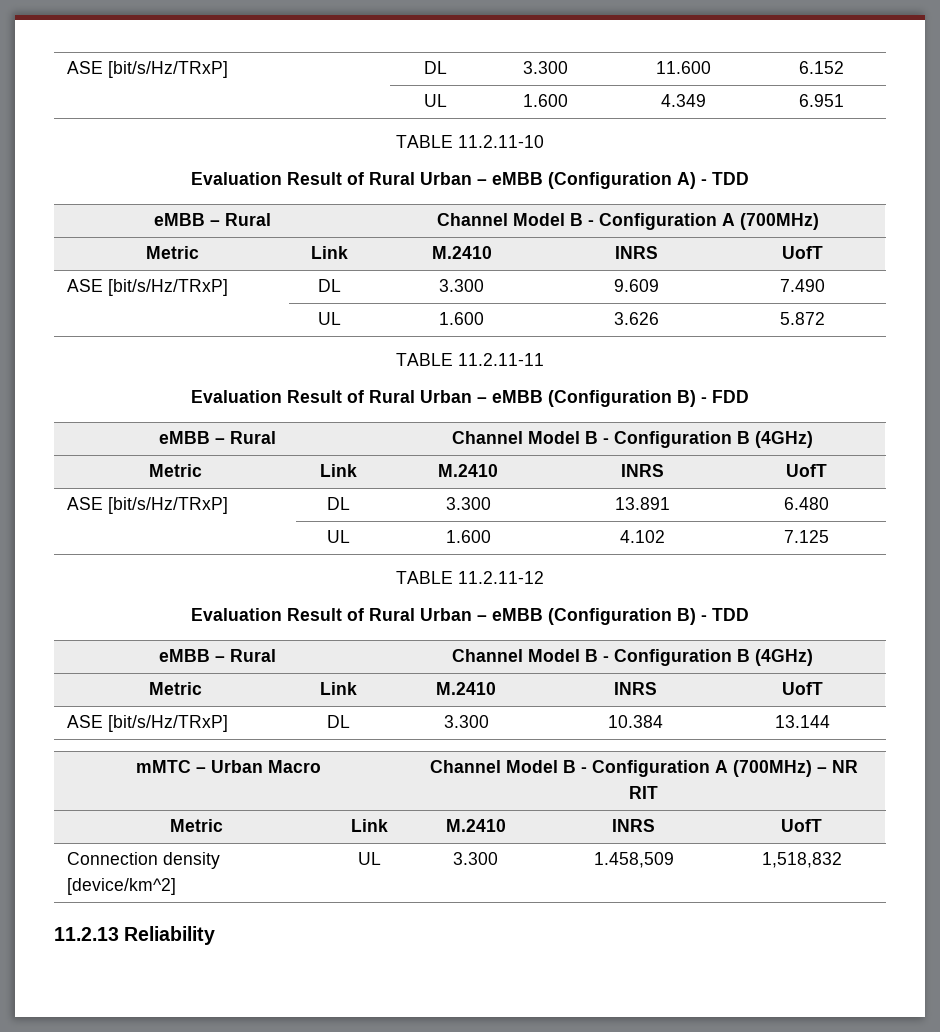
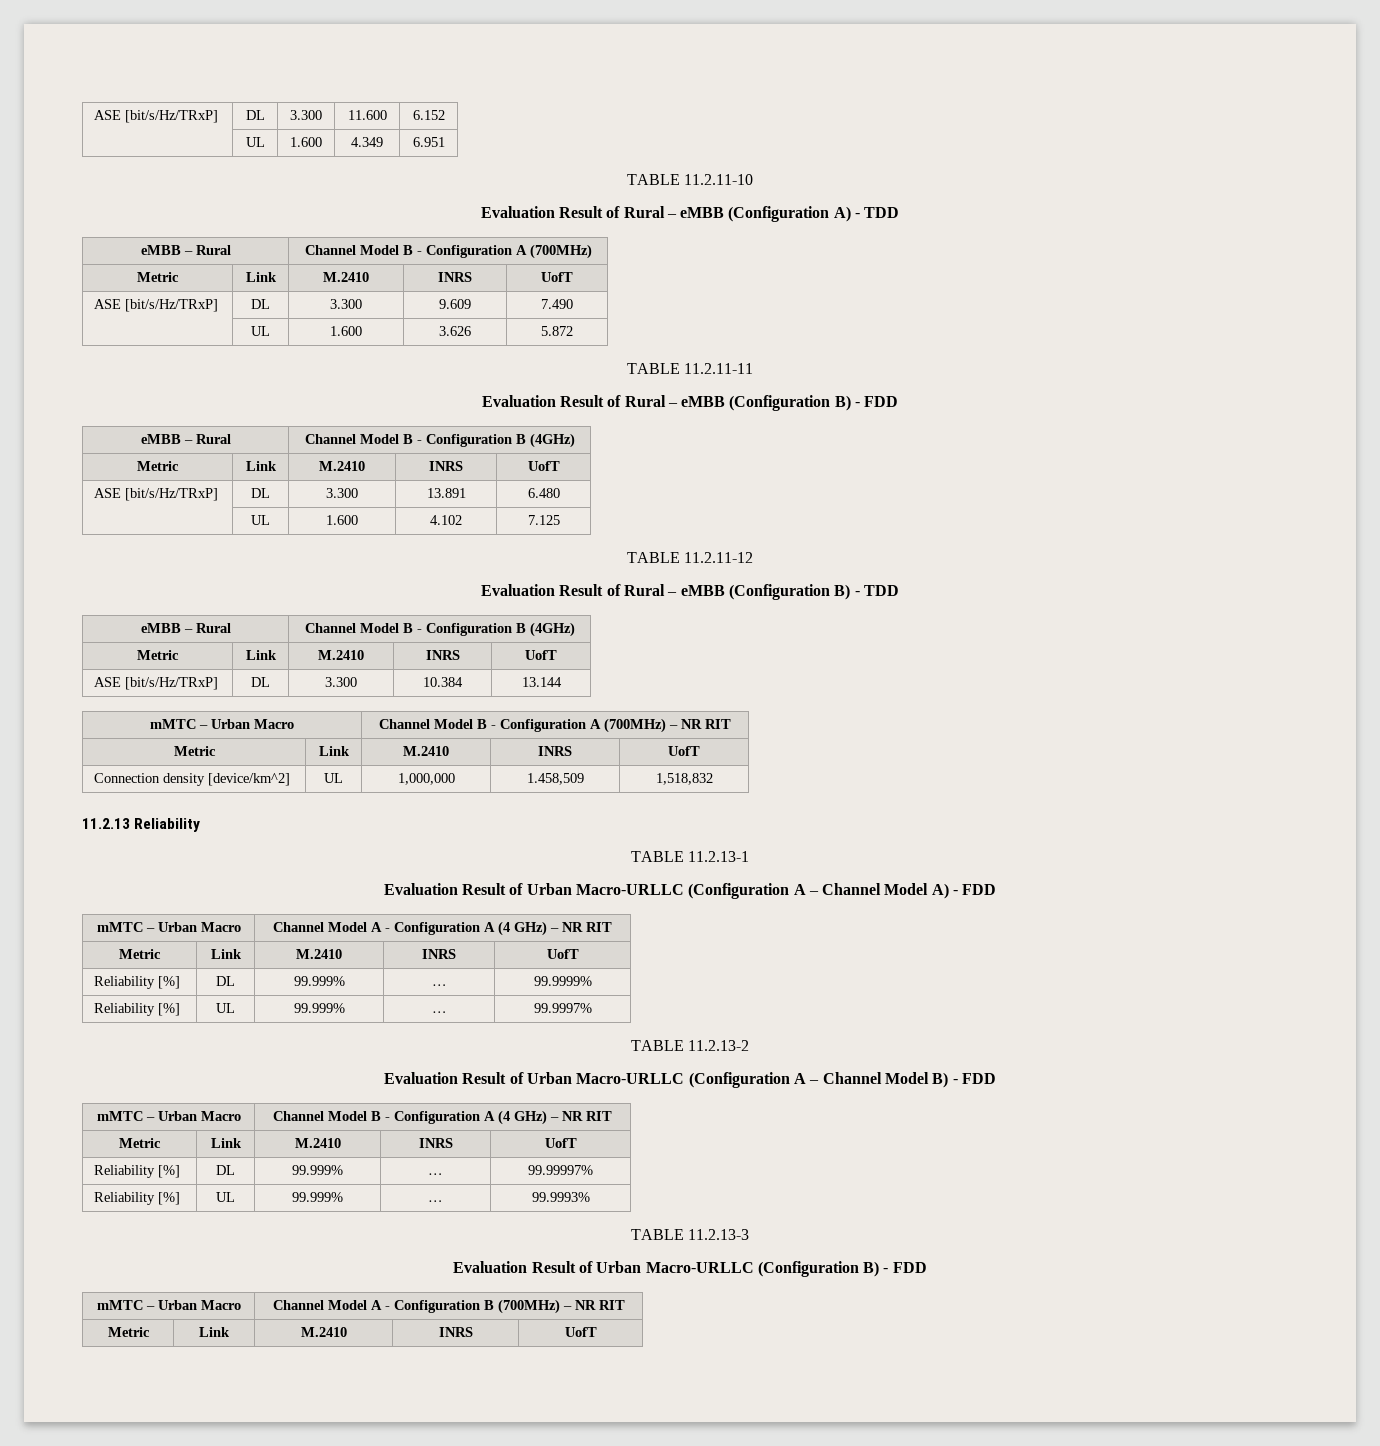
- Evaluation Result of Rural Urban – eMBB (Configuration A) - TDD
+ Evaluation Result of Rural – eMBB (Configuration A) - TDD
- Evaluation Result of Rural Urban – eMBB (Configuration B) - FDD
+ Evaluation Result of Rural – eMBB (Configuration B) - FDD
- Evaluation Result of Rural Urban – eMBB (Configuration B) - TDD
+ Evaluation Result of Rural – eMBB (Configuration B) - TDD
- Connection density [device/km^2] | UL | 3.300 | 1.458,509 | 1,518,832
+ Connection density [device/km^2] | UL | 1,000,000 | 1.458,509 | 1,518,832
+ TABLE 11.2.13-1
+ Evaluation Result of Urban Macro-URLLC (Configuration A – Channel Model A) - FDD
+ mMTC – Urban Macro | Channel Model A - Configuration A (4 GHz) – NR RIT
+ Metric | Link | M.2410 | INRS | UofT
+ Reliability [%] | DL | 99.999% | … | 99.9999%
+ Reliability [%] | UL | 99.999% | … | 99.9997%
+ TABLE 11.2.13-2
+ Evaluation Result of Urban Macro-URLLC (Configuration A – Channel Model B) - FDD
+ mMTC – Urban Macro | Channel Model B - Configuration A (4 GHz) – NR RIT
+ Metric | Link | M.2410 | INRS | UofT
+ Reliability [%] | DL | 99.999% | … | 99.99997%
+ Reliability [%] | UL | 99.999% | … | 99.9993%
+ TABLE 11.2.13-3
+ Evaluation Result of Urban Macro-URLLC (Configuration B) - FDD
+ mMTC – Urban Macro | Channel Model A - Configuration B (700MHz) – NR RIT
+ Metric | Link | M.2410 | INRS | UofT

